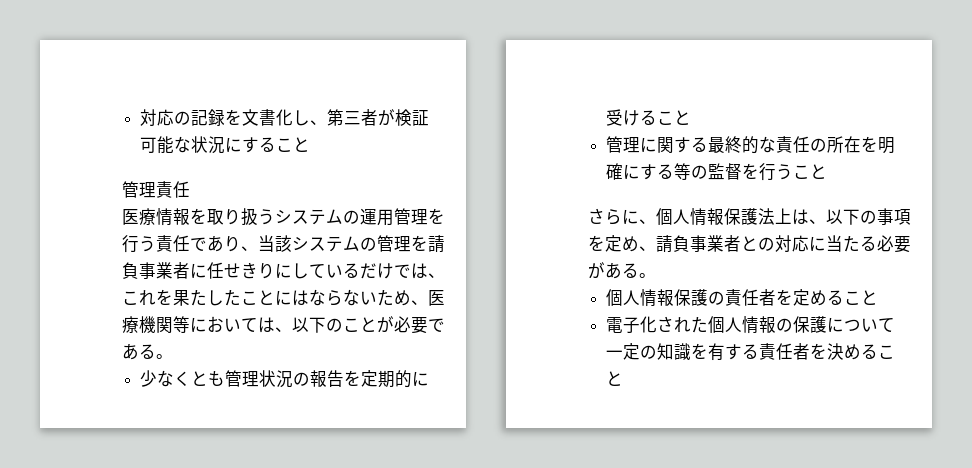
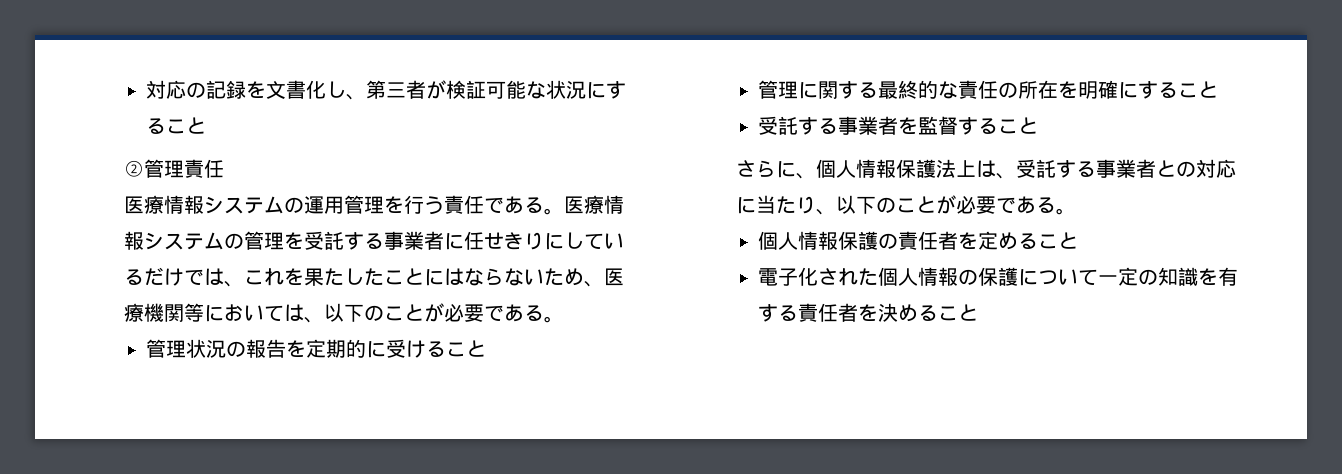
- 管理責任
+ ②管理責任
- 医療情報を取り扱うシステムの運用管理を行う責任であり、当該システムの管理を請負事業者に任せきりにしているだけでは、これを果たしたことにはならないため、医療機関等においては、以下のことが必要である。
+ 医療情報システムの運用管理を行う責任である。医療情報システムの管理を受託する事業者に任せきりにしているだけでは、これを果たしたことにはならないため、医療機関等においては、以下のことが必要である。
- 少なくとも管理状況の報告を定期的に受けること
+ 管理状況の報告を定期的に受けること
- 管理に関する最終的な責任の所在を明確にする等の監督を行うこと
+ 管理に関する最終的な責任の所在を明確にすること
+ 受託する事業者を監督すること
- さらに、個人情報保護法上は、以下の事項を定め、請負事業者との対応に当たる必要がある。
+ さらに、個人情報保護法上は、受託する事業者との対応に当たり、以下のことが必要である。

